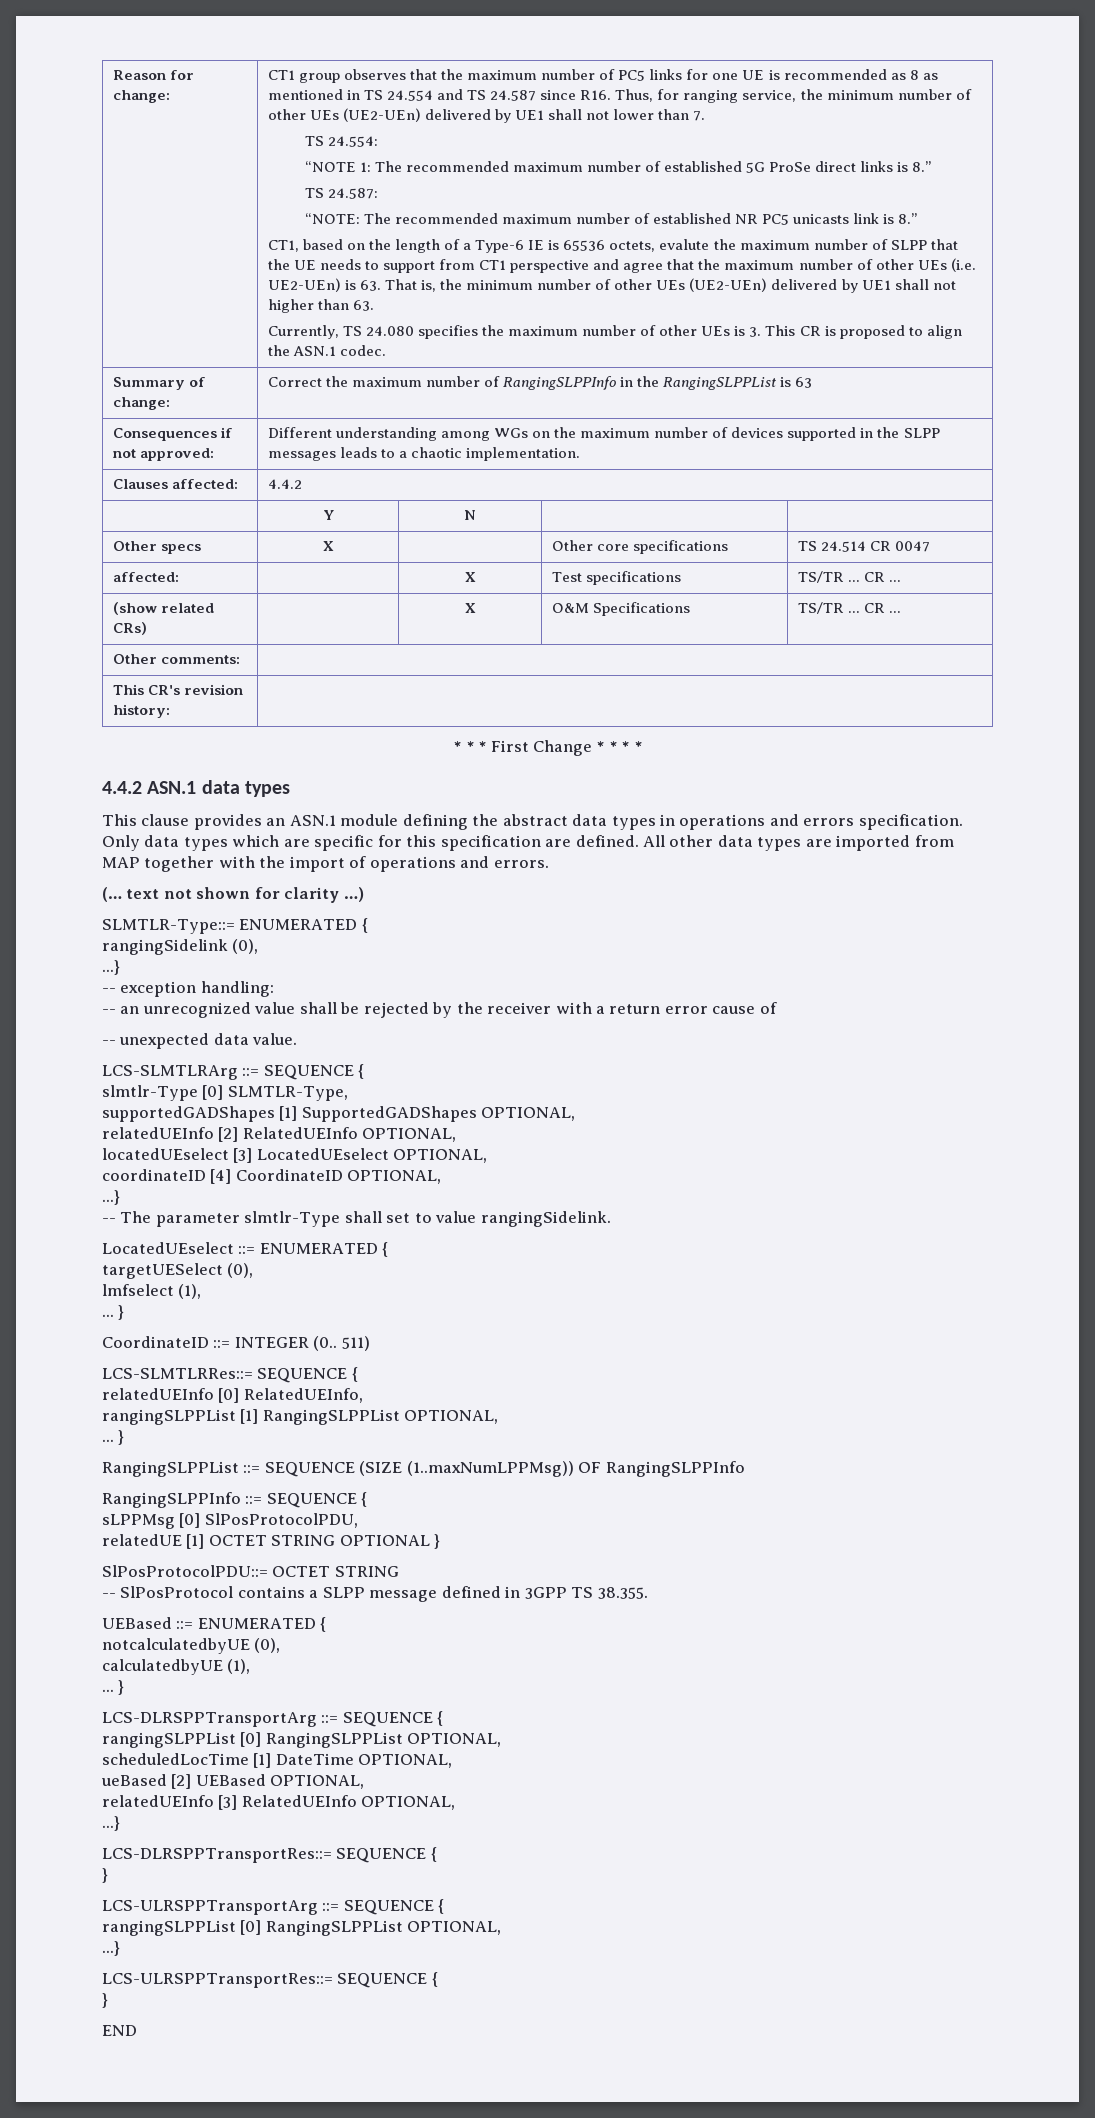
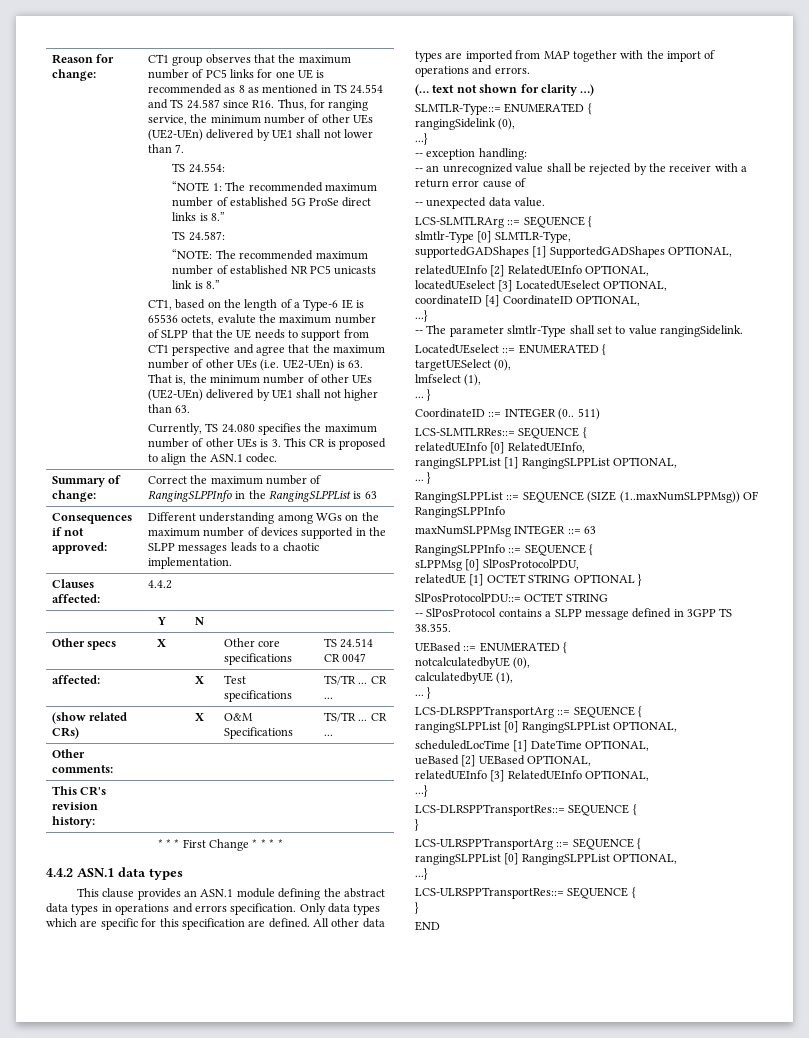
- RangingSLPPList ::= SEQUENCE (SIZE (1..maxNumLPPMsg)) OF RangingSLPPInfo
+ RangingSLPPList ::= SEQUENCE (SIZE (1..maxNumSLPPMsg)) OF RangingSLPPInfo
+ maxNumSLPPMsg INTEGER ::= 63

